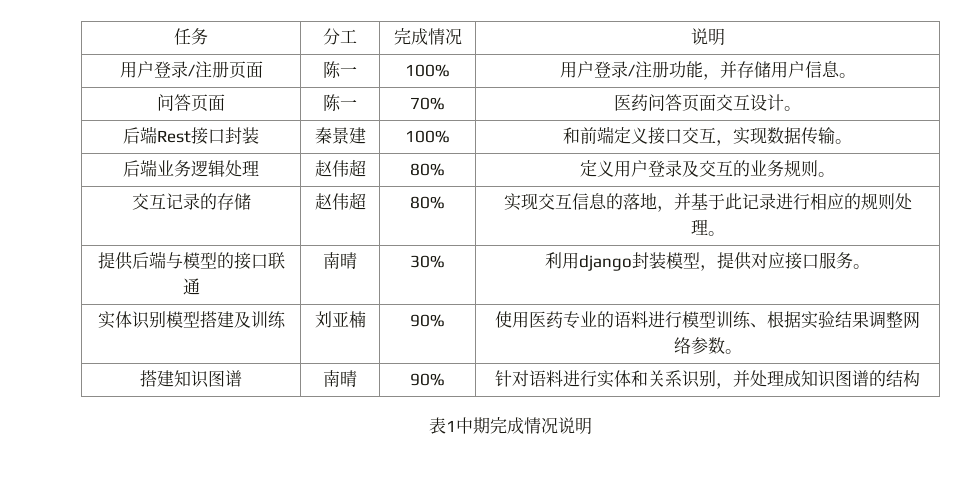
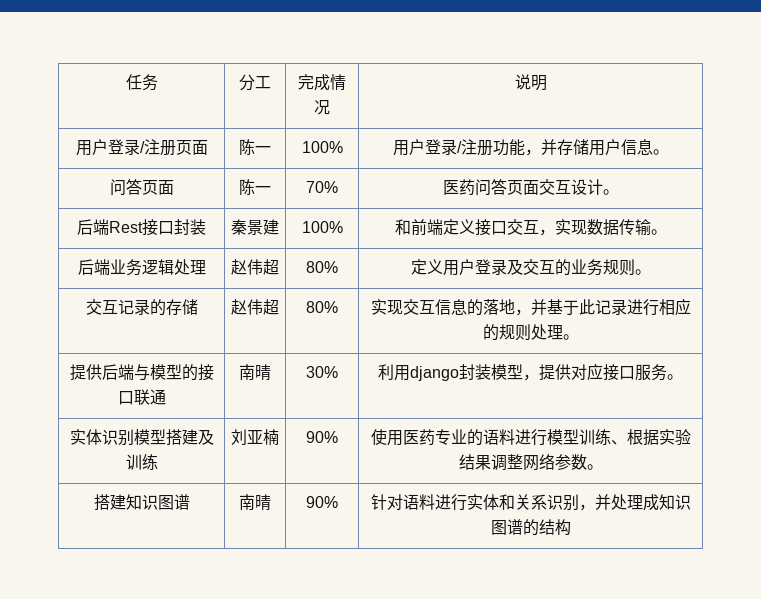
- 表1中期完成情况说明

